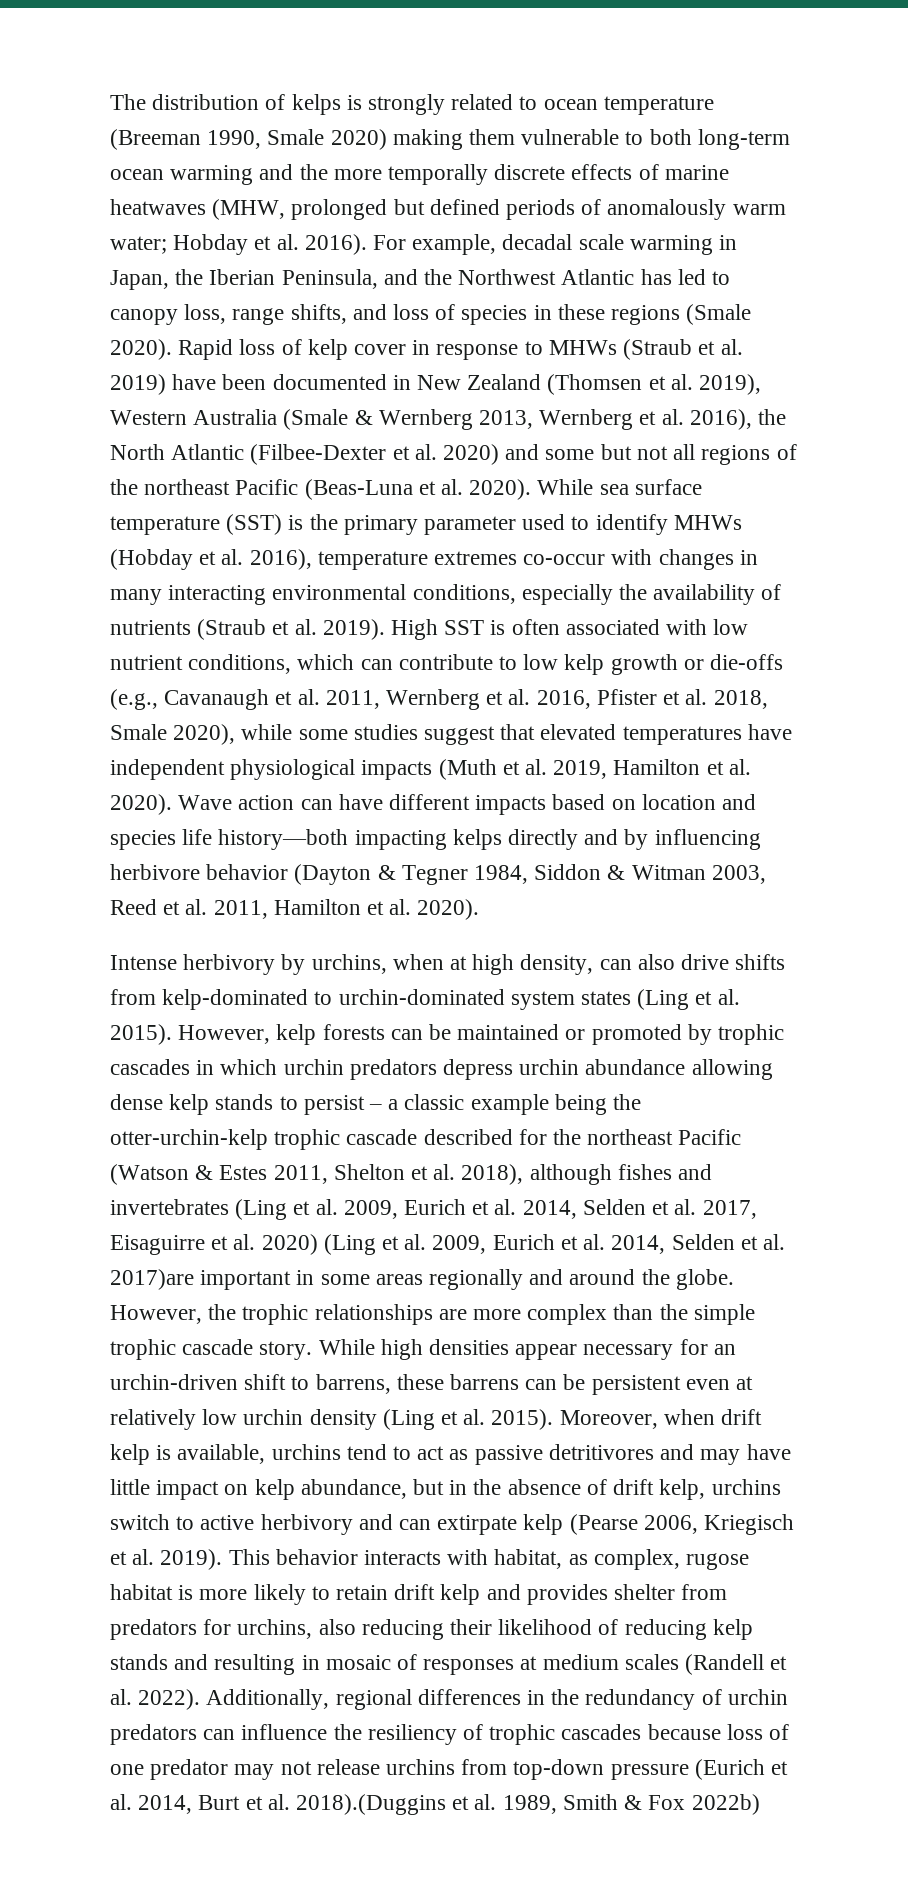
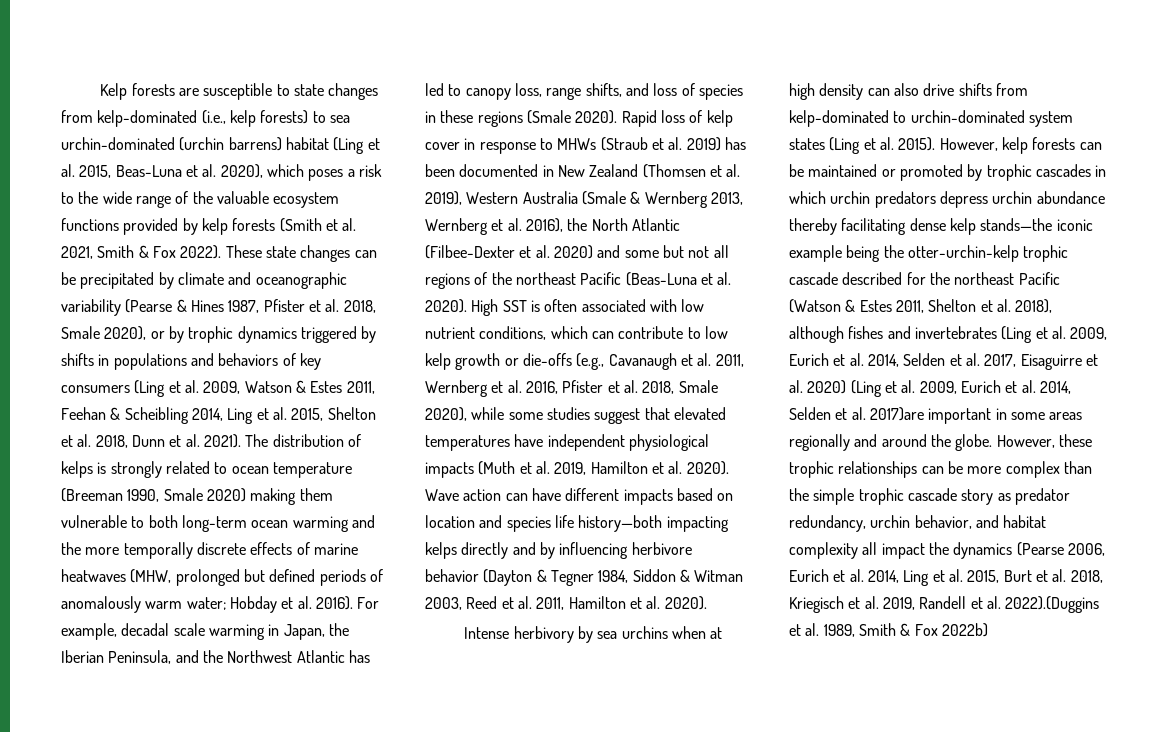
+ Kelp forests are susceptible to state changes from kelp-dominated (i.e., kelp forests) to sea urchin-dominated (urchin barrens) habitat (Ling et al. 2015, Beas-Luna et al. 2020), which poses a risk to the wide range of the valuable ecosystem functions provided by kelp forests (Smith et al. 2021, Smith & Fox 2022). These state changes can be precipitated by climate and oceanographic variability (Pearse & Hines 1987, Pfister et al. 2018, Smale 2020), or by trophic dynamics triggered by shifts in populations and behaviors of key consumers (Ling et al. 2009, Watson & Estes 2011, Feehan & Scheibling 2014, Ling et al. 2015, Shelton et al. 2018, Dunn et al. 2021).
- Rapid loss of kelp cover in response to MHWs (Straub et al. 2019) have been documented in New Zealand (Thomsen et al. 2019), Western Australia (Smale & Wernberg 2013, Wernberg et al. 2016), the North Atlantic (Filbee-Dexter et al. 2020) and some but not all regions of the northeast Pacific (Beas-Luna et al. 2020).
+ Rapid loss of kelp cover in response to MHWs (Straub et al. 2019) has been documented in New Zealand (Thomsen et al. 2019), Western Australia (Smale & Wernberg 2013, Wernberg et al. 2016), the North Atlantic (Filbee-Dexter et al. 2020) and some but not all regions of the northeast Pacific (Beas-Luna et al. 2020).
- While sea surface temperature (SST) is the primary parameter used to identify MHWs (Hobday et al. 2016), temperature extremes co-occur with changes in many interacting environmental conditions, especially the availability of nutrients (Straub et al. 2019).
- Intense herbivory by urchins, when at high density, can also drive shifts from kelp-dominated to urchin-dominated system states (Ling et al. 2015).
+ Intense herbivory by sea urchins when at high density can also drive shifts from kelp-dominated to urchin-dominated system states (Ling et al. 2015).
- However, kelp forests can be maintained or promoted by trophic cascades in which urchin predators depress urchin abundance allowing dense kelp stands to persist – a classic example being the otter-urchin-kelp trophic cascade described for the northeast Pacific (Watson & Estes 2011, Shelton et al. 2018), although fishes and invertebrates (Ling et al. 2009, Eurich et al. 2014, Selden et al. 2017, Eisaguirre et al. 2020) (Ling et al. 2009, Eurich et al. 2014, Selden et al. 2017)are important in some areas regionally and around the globe.
+ However, kelp forests can be maintained or promoted by trophic cascades in which urchin predators depress urchin abundance thereby facilitating dense kelp stands—the iconic example being the otter-urchin-kelp trophic cascade described for the northeast Pacific (Watson & Estes 2011, Shelton et al. 2018), although fishes and invertebrates (Ling et al. 2009, Eurich et al. 2014, Selden et al. 2017, Eisaguirre et al. 2020) (Ling et al. 2009, Eurich et al. 2014, Selden et al. 2017)are important in some areas regionally and around the globe.
- However, the trophic relationships are more complex than the simple trophic cascade story. While high densities appear necessary for an urchin-driven shift to barrens, these barrens can be persistent even at relatively low urchin density (Ling et al. 2015). Moreover, when drift kelp is available, urchins tend to act as passive detritivores and may have little impact on kelp abundance, but in the absence of drift kelp, urchins switch to active herbivory and can extirpate kelp (Pearse 2006, Kriegisch et al. 2019). This behavior interacts with habitat, as complex, rugose habitat is more likely to retain drift kelp and provides shelter from predators for urchins, also reducing their likelihood of reducing kelp stands and resulting in mosaic of responses at medium scales (Randell et al. 2022). Additionally, regional differences in the redundancy of urchin predators can influence the resiliency of trophic cascades because loss of one predator may not release urchins from top-down pressure (Eurich et al. 2014, Burt et al. 2018).(Duggins et al. 1989, Smith & Fox 2022b)
+ However, these trophic relationships can be more complex than the simple trophic cascade story as predator redundancy, urchin behavior, and habitat complexity all impact the dynamics (Pearse 2006, Eurich et al. 2014, Ling et al. 2015, Burt et al. 2018, Kriegisch et al. 2019, Randell et al. 2022).(Duggins et al. 1989, Smith & Fox 2022b)

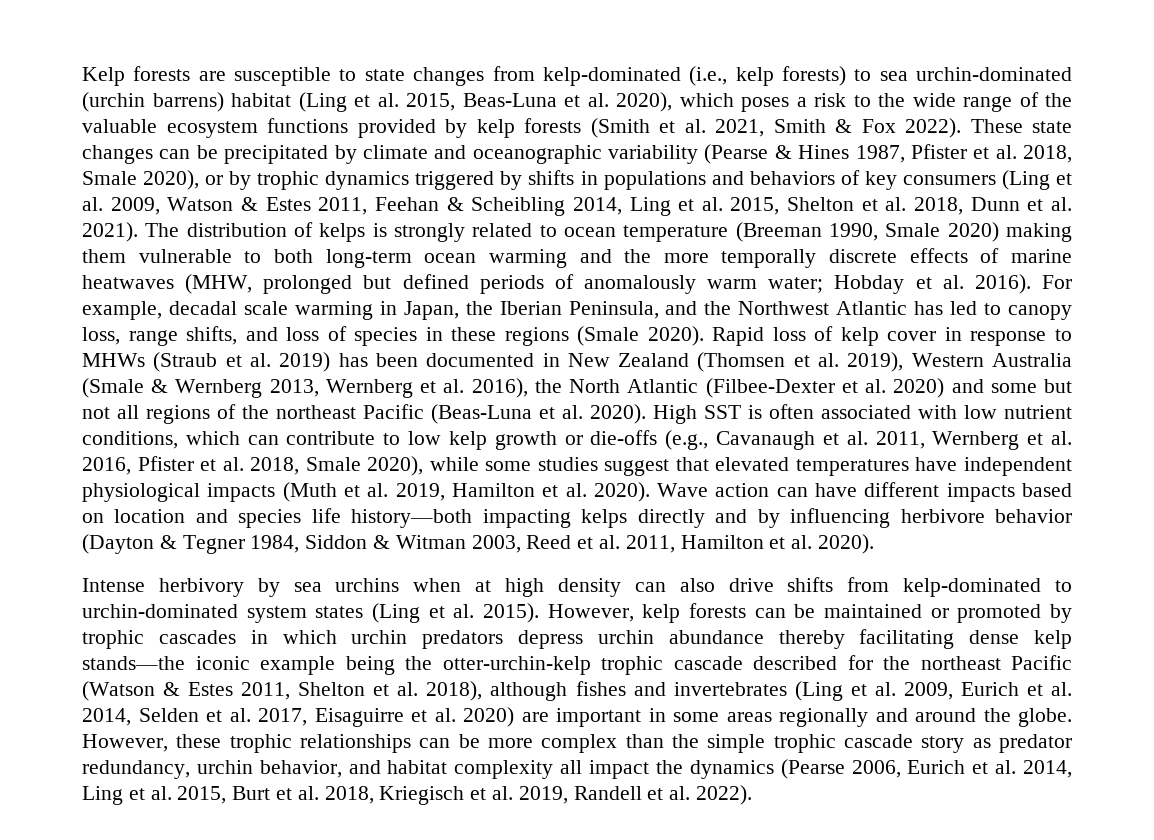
- However, kelp forests can be maintained or promoted by trophic cascades in which urchin predators depress urchin abundance thereby facilitating dense kelp stands—the iconic example being the otter-urchin-kelp trophic cascade described for the northeast Pacific (Watson & Estes 2011, Shelton et al. 2018), although fishes and invertebrates (Ling et al. 2009, Eurich et al. 2014, Selden et al. 2017, Eisaguirre et al. 2020) (Ling et al. 2009, Eurich et al. 2014, Selden et al. 2017)are important in some areas regionally and around the globe.
+ However, kelp forests can be maintained or promoted by trophic cascades in which urchin predators depress urchin abundance thereby facilitating dense kelp stands—the iconic example being the otter-urchin-kelp trophic cascade described for the northeast Pacific (Watson & Estes 2011, Shelton et al. 2018), although fishes and invertebrates (Ling et al. 2009, Eurich et al. 2014, Selden et al. 2017, Eisaguirre et al. 2020) are important in some areas regionally and around the globe.
- However, these trophic relationships can be more complex than the simple trophic cascade story as predator redundancy, urchin behavior, and habitat complexity all impact the dynamics (Pearse 2006, Eurich et al. 2014, Ling et al. 2015, Burt et al. 2018, Kriegisch et al. 2019, Randell et al. 2022).(Duggins et al. 1989, Smith & Fox 2022b)
+ However, these trophic relationships can be more complex than the simple trophic cascade story as predator redundancy, urchin behavior, and habitat complexity all impact the dynamics (Pearse 2006, Eurich et al. 2014, Ling et al. 2015, Burt et al. 2018, Kriegisch et al. 2019, Randell et al. 2022).

